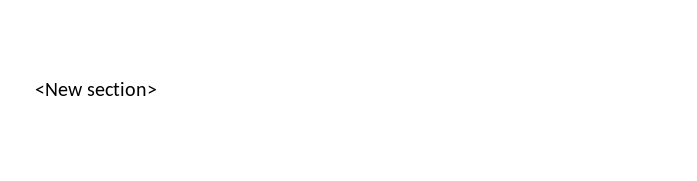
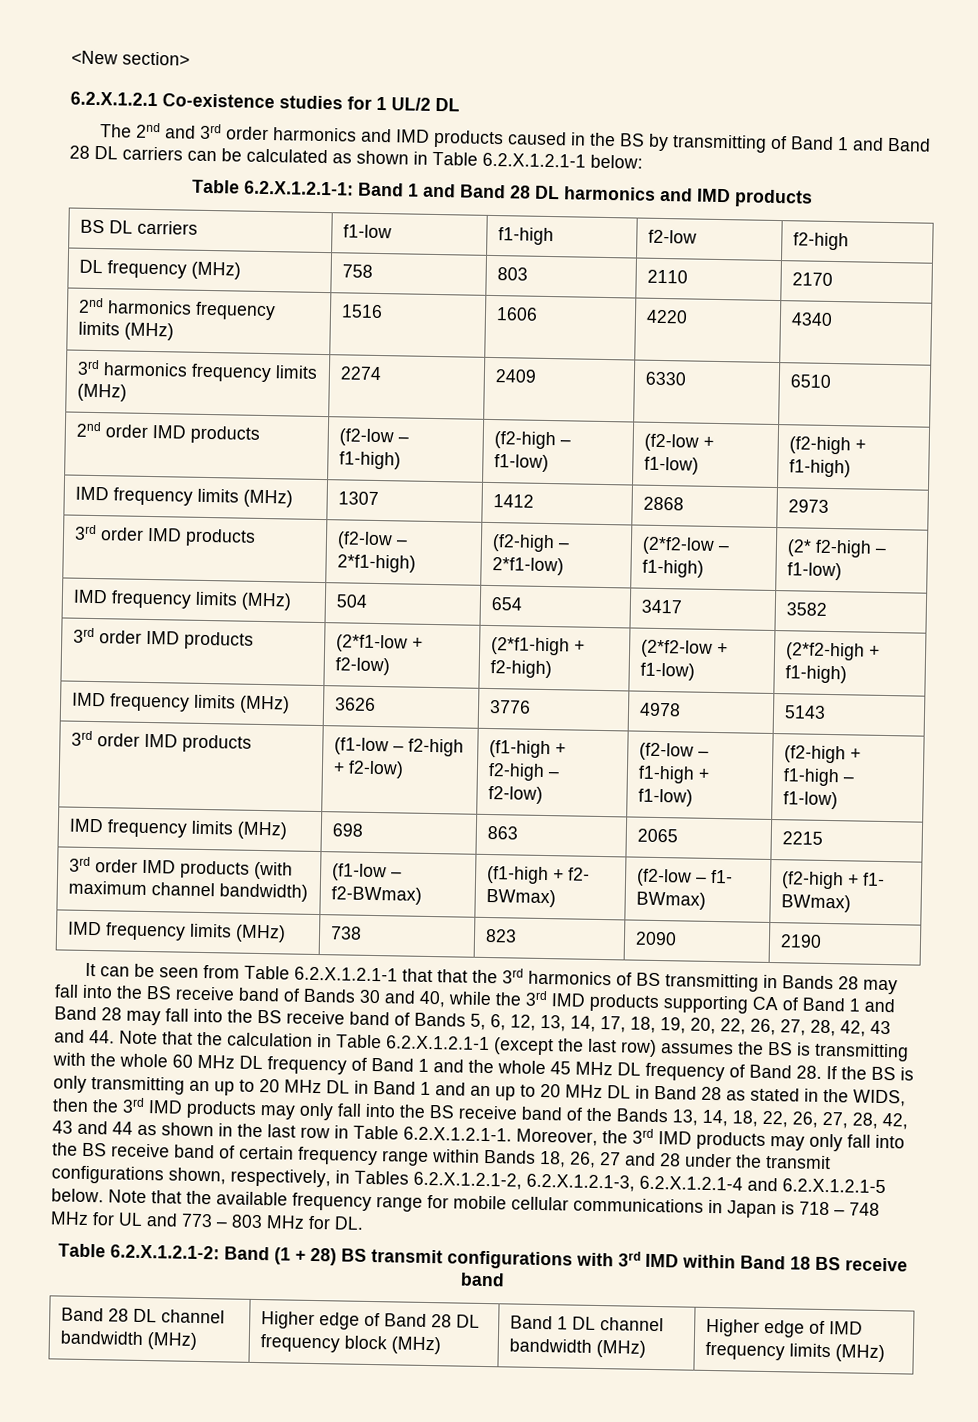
+ 6.2.X.1.2.1 Co-existence studies for 1 UL/2 DL
+ The 2nd and 3rd order harmonics and IMD products caused in the BS by transmitting of Band 1 and Band 28 DL carriers can be calculated as shown in Table 6.2.X.1.2.1-1 below:
+ Table 6.2.X.1.2.1-1: Band 1 and Band 28 DL harmonics and IMD products
+ BS DL carriers | f1-low | f1-high | f2-low | f2-high
+ DL frequency (MHz) | 758 | 803 | 2110 | 2170
+ 2nd harmonics frequency limits (MHz) | 1516 | 1606 | 4220 | 4340
+ 3rd harmonics frequency limits (MHz) | 2274 | 2409 | 6330 | 6510
+ 2nd order IMD products | (f2-low – f1-high) | (f2-high – f1-low) | (f2-low + f1-low) | (f2-high + f1-high)
+ IMD frequency limits (MHz) | 1307 | 1412 | 2868 | 2973
+ 3rd order IMD products | (f2-low – 2*f1-high) | (f2-high – 2*f1-low) | (2*f2-low – f1-high) | (2* f2-high – f1-low)
+ IMD frequency limits (MHz) | 504 | 654 | 3417 | 3582
+ 3rd order IMD products | (2*f1-low + f2-low) | (2*f1-high + f2-high) | (2*f2-low + f1-low) | (2*f2-high + f1-high)
+ IMD frequency limits (MHz) | 3626 | 3776 | 4978 | 5143
+ 3rd order IMD products | (f1-low – f2-high + f2-low) | (f1-high + f2-high – f2-low) | (f2-low – f1-high + f1-low) | (f2-high + f1-high – f1-low)
+ IMD frequency limits (MHz) | 698 | 863 | 2065 | 2215
+ 3rd order IMD products (with maximum channel bandwidth) | (f1-low – f2-BWmax) | (f1-high + f2- BWmax) | (f2-low – f1- BWmax) | (f2-high + f1- BWmax)
+ IMD frequency limits (MHz) | 738 | 823 | 2090 | 2190
+ It can be seen from Table 6.2.X.1.2.1-1 that that the 3rd harmonics of BS transmitting in Bands 28 may fall into the BS receive band of Bands 30 and 40, while the 3rd IMD products supporting CA of Band 1 and Band 28 may fall into the BS receive band of Bands 5, 6, 12, 13, 14, 17, 18, 19, 20, 22, 26, 27, 28, 42, 43 and 44. Note that the calculation in Table 6.2.X.1.2.1-1 (except the last row) assumes the BS is transmitting with the whole 60 MHz DL frequency of Band 1 and the whole 45 MHz DL frequency of Band 28. If the BS is only transmitting an up to 20 MHz DL in Band 1 and an up to 20 MHz DL in Band 28 as stated in the WIDS, then the 3rd IMD products may only fall into the BS receive band of the Bands 13, 14, 18, 22, 26, 27, 28, 42, 43 and 44 as shown in the last row in Table 6.2.X.1.2.1-1. Moreover, the 3rd IMD products may only fall into the BS receive band of certain frequency range within Bands 18, 26, 27 and 28 under the transmit configurations shown, respectively, in Tables 6.2.X.1.2.1-2, 6.2.X.1.2.1-3, 6.2.X.1.2.1-4 and 6.2.X.1.2.1-5 below. Note that the available frequency range for mobile cellular communications in Japan is 718 – 748 MHz for UL and 773 – 803 MHz for DL.
+ Table 6.2.X.1.2.1-2: Band (1 + 28) BS transmit configurations with 3rd IMD within Band 18 BS receive band
+ Band 28 DL channel bandwidth (MHz) | Higher edge of Band 28 DL frequency block (MHz) | Band 1 DL channel bandwidth (MHz) | Higher edge of IMD frequency limits (MHz)

